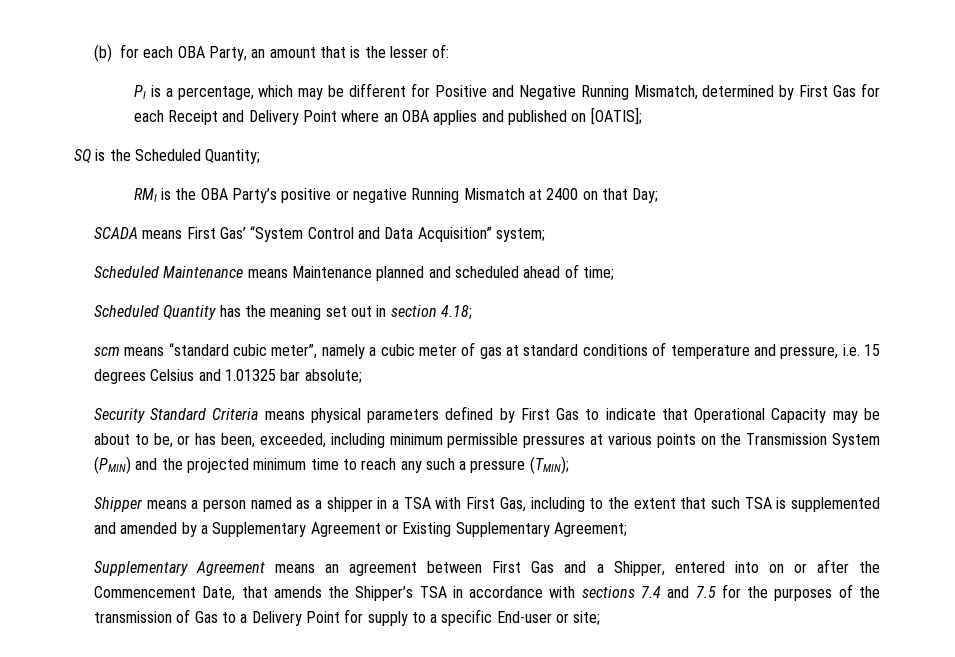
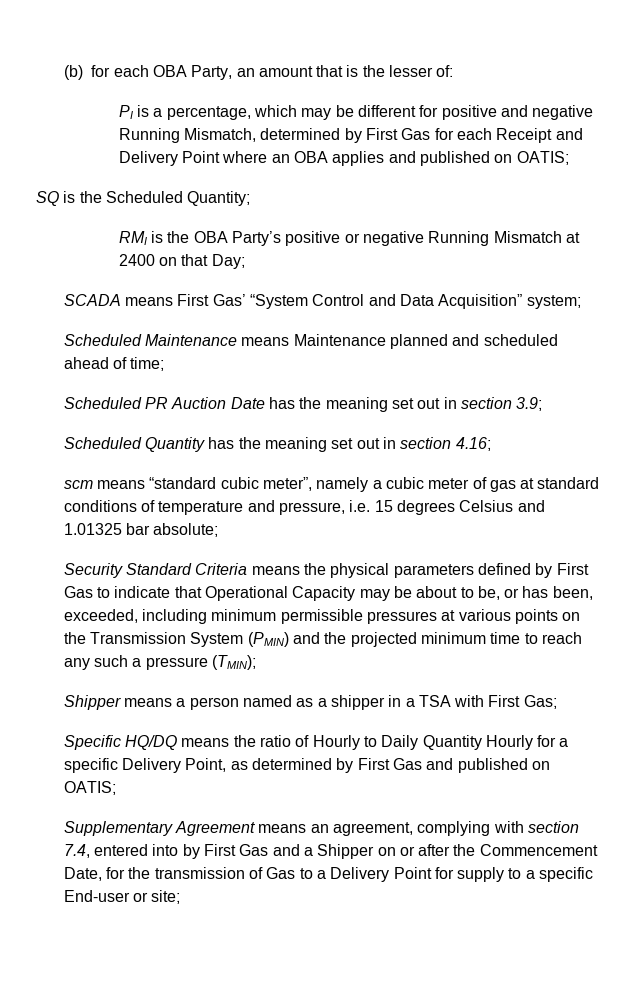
- PI is a percentage, which may be different for Positive and Negative Running Mismatch, determined by First Gas for each Receipt and Delivery Point where an OBA applies and published on [OATIS];
+ PI is a percentage, which may be different for positive and negative Running Mismatch, determined by First Gas for each Receipt and Delivery Point where an OBA applies and published on OATIS;
+ Scheduled PR Auction Date has the meaning set out in section 3.9;
- Scheduled Quantity has the meaning set out in section 4.18;
+ Scheduled Quantity has the meaning set out in section 4.16;
- Security Standard Criteria means physical parameters defined by First Gas to indicate that Operational Capacity may be about to be, or has been, exceeded, including minimum permissible pressures at various points on the Transmission System (PMIN) and the projected minimum time to reach any such a pressure (TMIN);
+ Security Standard Criteria means the physical parameters defined by First Gas to indicate that Operational Capacity may be about to be, or has been, exceeded, including minimum permissible pressures at various points on the Transmission System (PMIN) and the projected minimum time to reach any such a pressure (TMIN);
- Shipper means a person named as a shipper in a TSA with First Gas, including to the extent that such TSA is supplemented and amended by a Supplementary Agreement or Existing Supplementary Agreement;
- Supplementary Agreement means an agreement between First Gas and a Shipper, entered into on or after the Commencement Date, that amends the Shipper’s TSA in accordance with sections 7.4 and 7.5 for the purposes of the transmission of Gas to a Delivery Point for supply to a specific End-user or site;
+ Shipper means a person named as a shipper in a TSA with First Gas;
+ Specific HQ/DQ means the ratio of Hourly to Daily Quantity Hourly for a specific Delivery Point, as determined by First Gas and published on OATIS;
+ Supplementary Agreement means an agreement, complying with section 7.4, entered into by First Gas and a Shipper on or after the Commencement Date, for the transmission of Gas to a Delivery Point for supply to a specific End-user or site;

